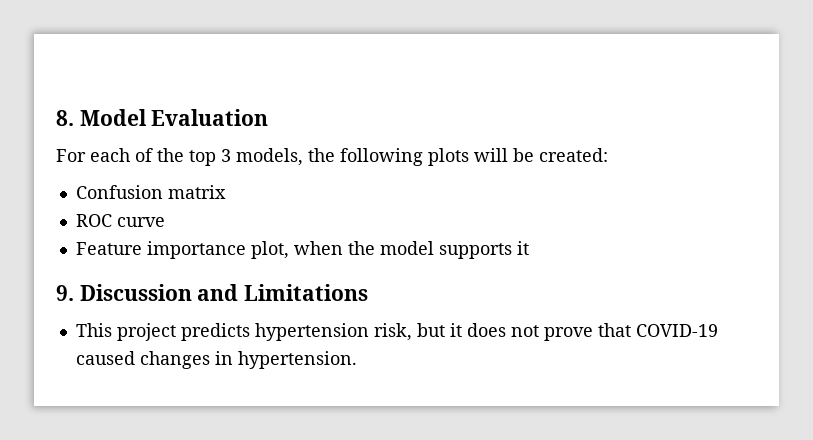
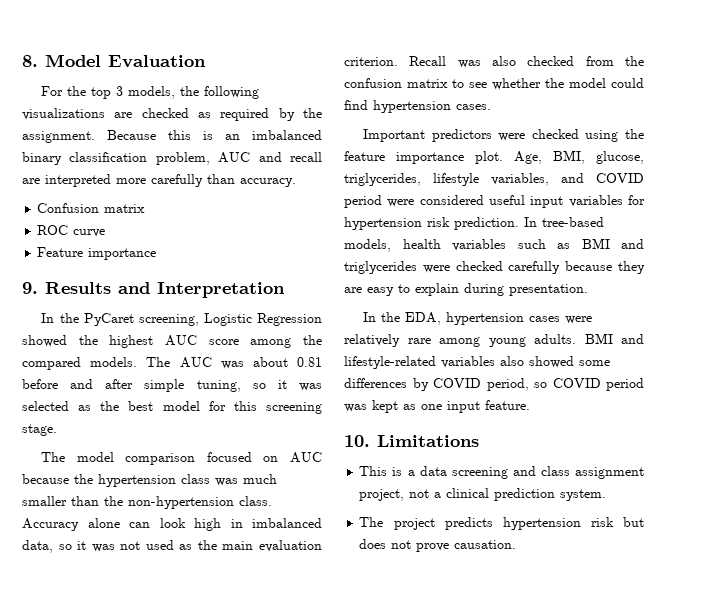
- For each of the top 3 models, the following plots will be created:
+ For the top 3 models, the following visualizations are checked as required by the assignment. Because this is an imbalanced binary classification problem, AUC and recall are interpreted more carefully than accuracy.
- Feature importance plot, when the model supports it
- 9. Discussion and Limitations
- This project predicts hypertension risk, but it does not prove that COVID-19 caused changes in hypertension.
+ Feature importance
+ 9. Results and Interpretation
+ In the PyCaret screening, Logistic Regression showed the highest AUC score among the compared models. The AUC was about 0.81 before and after simple tuning, so it was selected as the best model for this screening stage.
+ The model comparison focused on AUC because the hypertension class was much smaller than the non-hypertension class. Accuracy alone can look high in imbalanced data, so it was not used as the main evaluation criterion. Recall was also checked from the confusion matrix to see whether the model could find hypertension cases.
+ Important predictors were checked using the feature importance plot. Age, BMI, glucose, triglycerides, lifestyle variables, and COVID period were considered useful input variables for hypertension risk prediction. In tree-based models, health variables such as BMI and triglycerides were checked carefully because they are easy to explain during presentation.
+ In the EDA, hypertension cases were relatively rare among young adults. BMI and lifestyle-related variables also showed some differences by COVID period, so COVID period was kept as one input feature.
+ 10. Limitations
+ This is a data screening and class assignment project, not a clinical prediction system.
+ The project predicts hypertension risk but does not prove causation.

